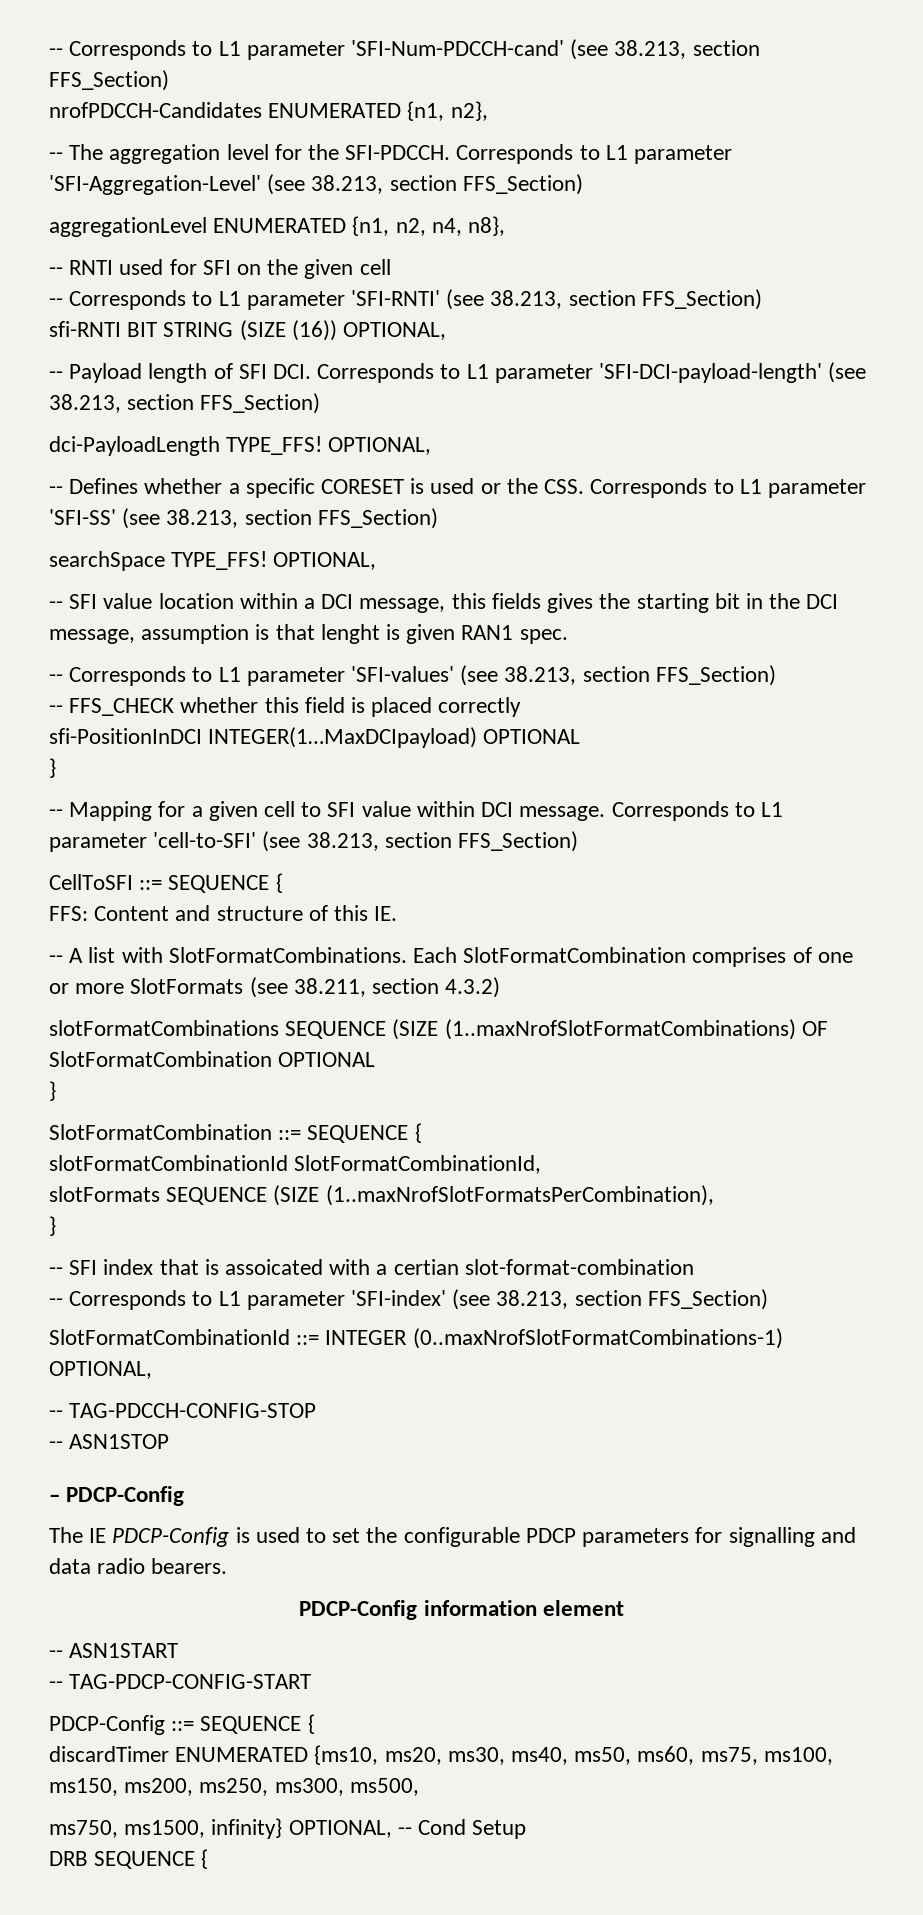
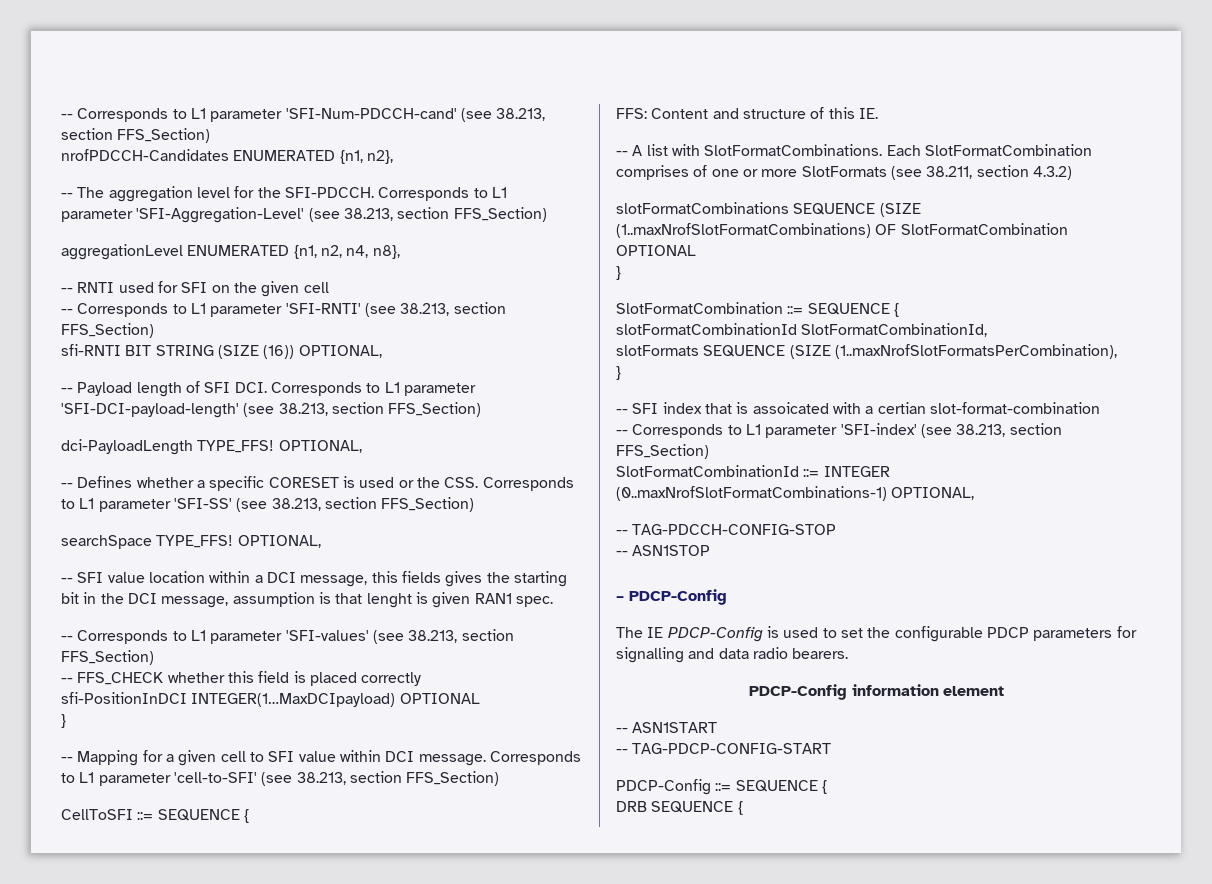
- discardTimer ENUMERATED {ms10, ms20, ms30, ms40, ms50, ms60, ms75, ms100, ms150, ms200, ms250, ms300, ms500,
- ms750, ms1500, infinity} OPTIONAL, -- Cond Setup

